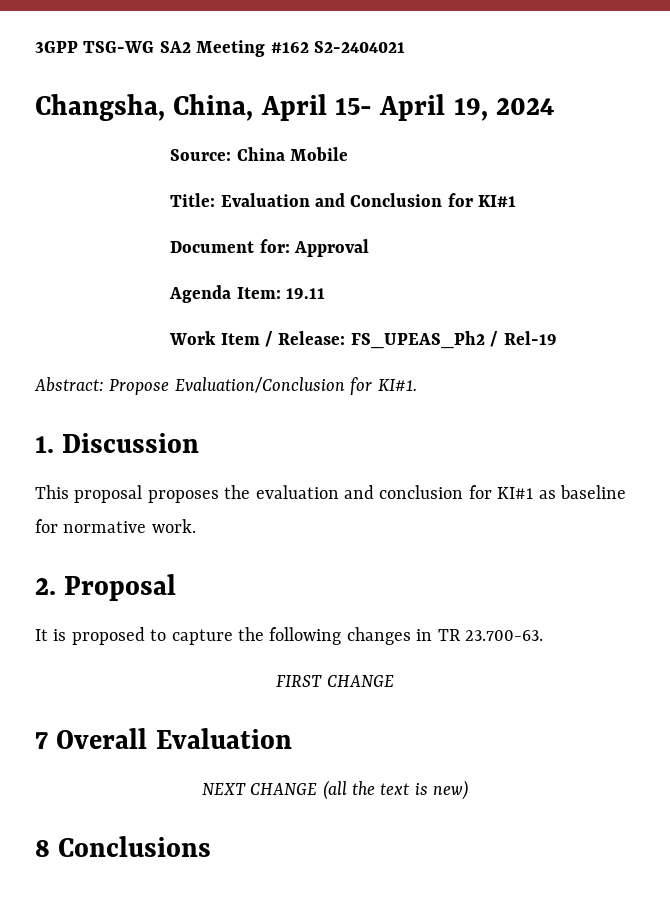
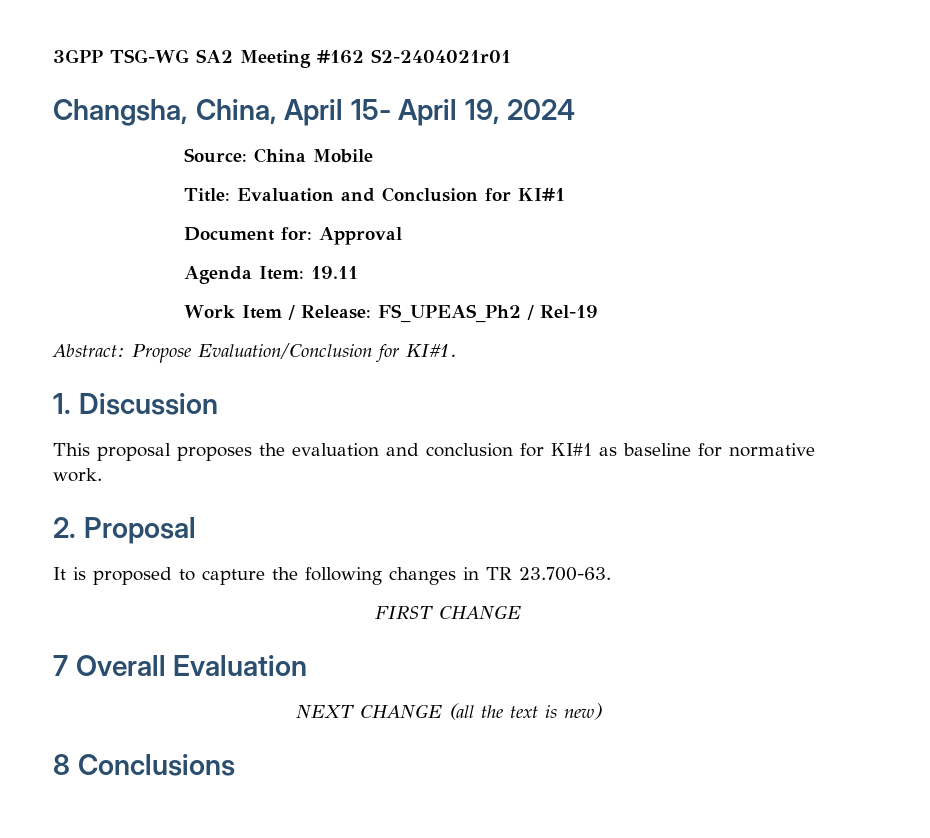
- 3GPP TSG-WG SA2 Meeting #162 S2-2404021
+ 3GPP TSG-WG SA2 Meeting #162 S2-2404021r01

